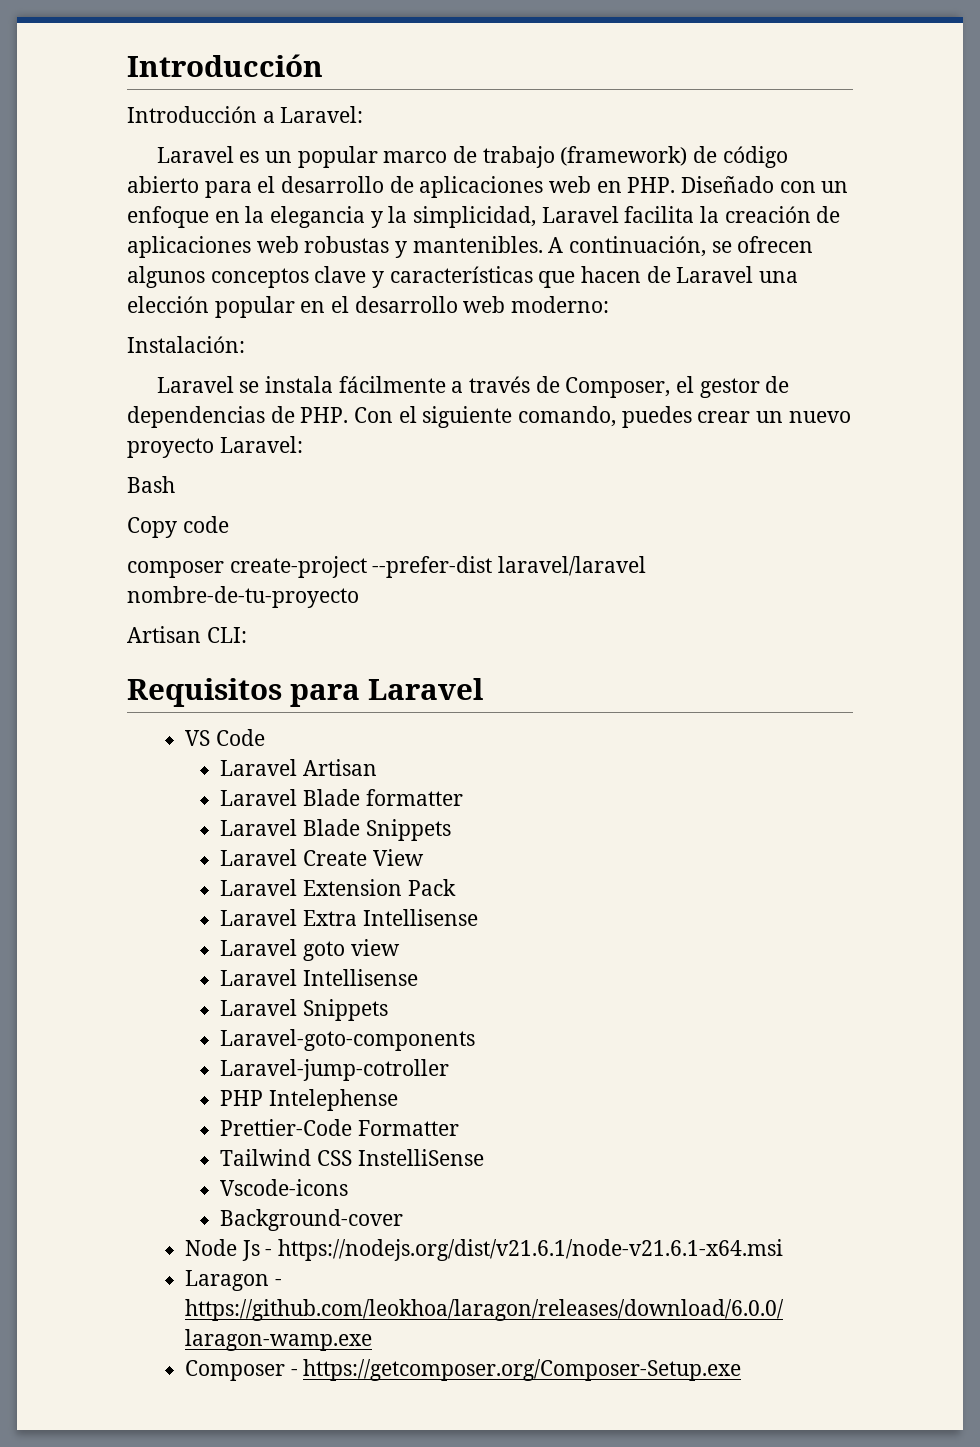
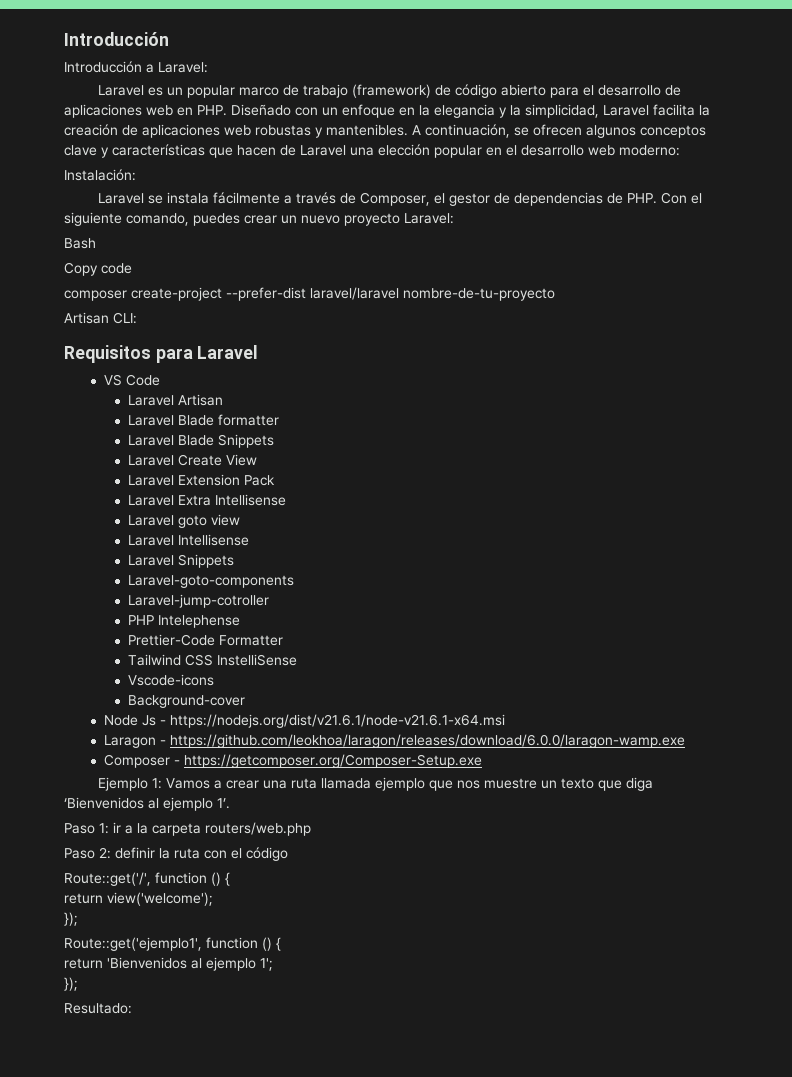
+ Ejemplo 1: Vamos a crear una ruta llamada ejemplo que nos muestre un texto que diga ‘Bienvenidos al ejemplo 1’.
+ Paso 1: ir a la carpeta routers/web.php
+ Paso 2: definir la ruta con el código
+ Route::get('/', function () {
+ return view('welcome');
+ });
+ Route::get('ejemplo1', function () {
+ return 'Bienvenidos al ejemplo 1';
+ });
+ Resultado:

